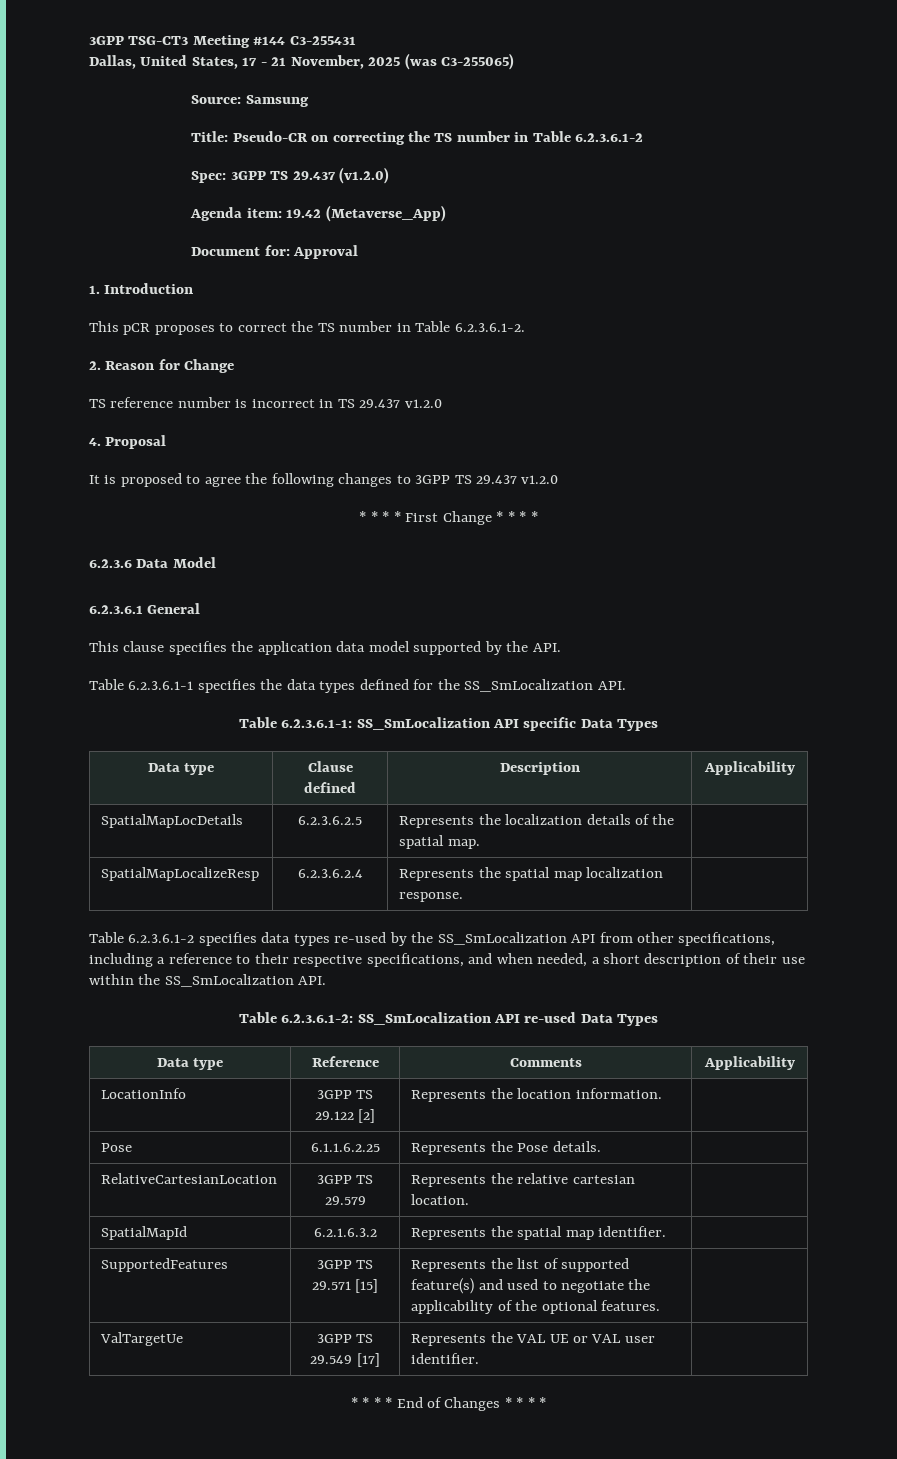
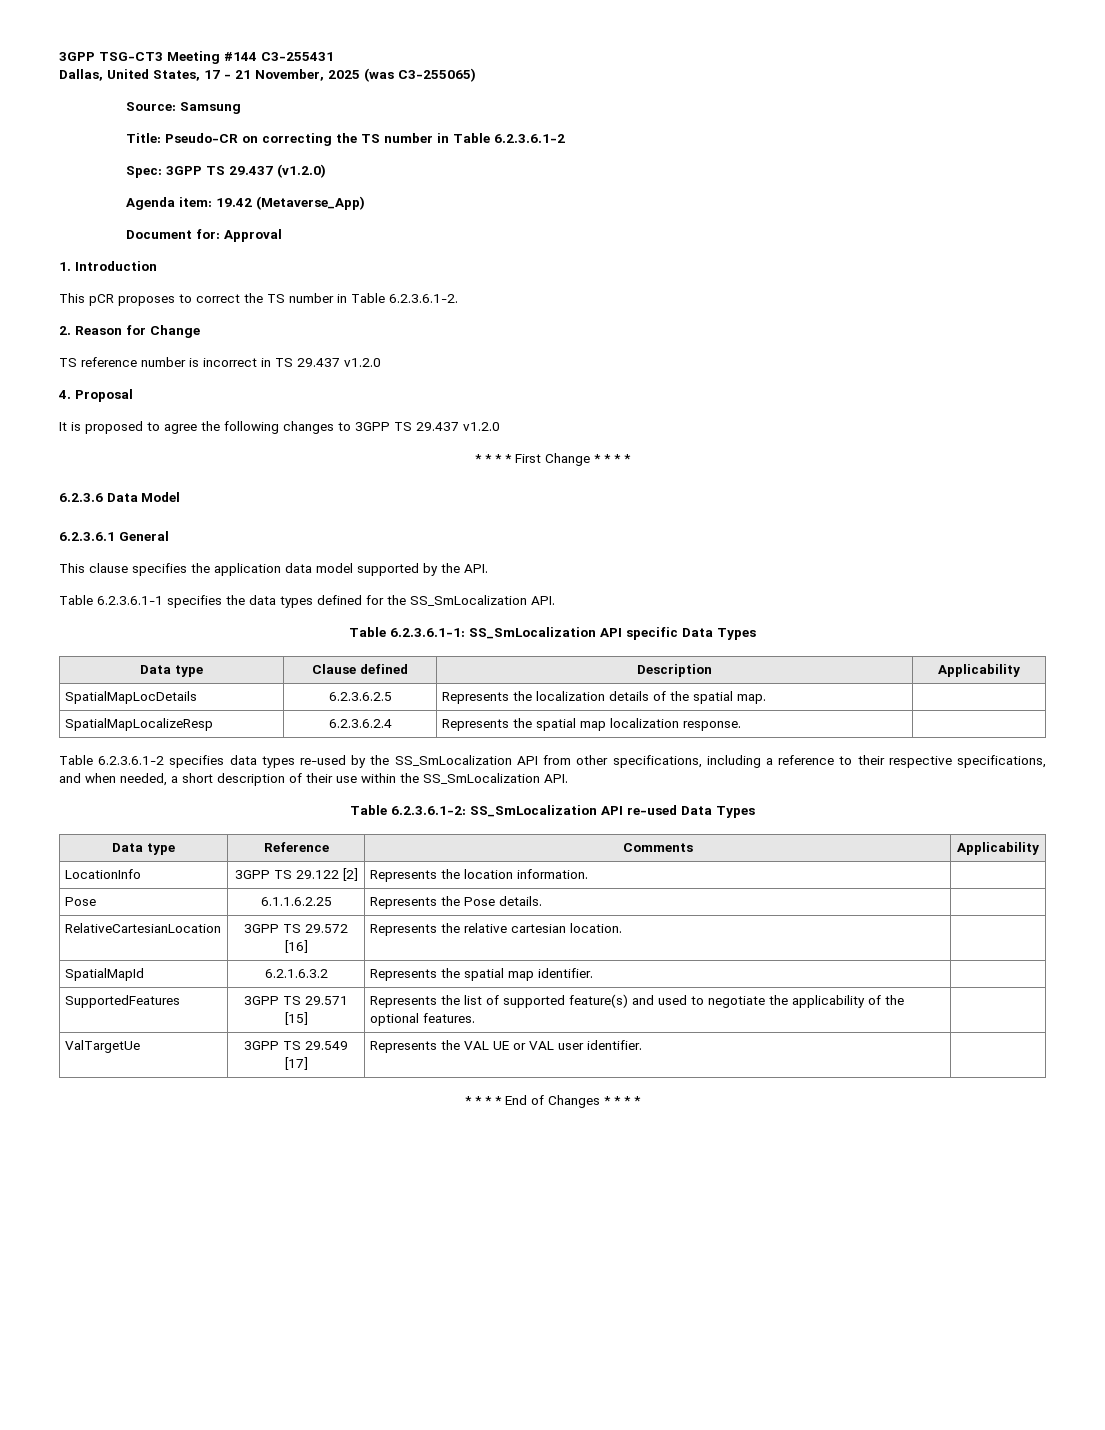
- RelativeCartesianLocation | 3GPP TS 29.579 | Represents the relative cartesian location. |
+ RelativeCartesianLocation | 3GPP TS 29.572 [16] | Represents the relative cartesian location. |

